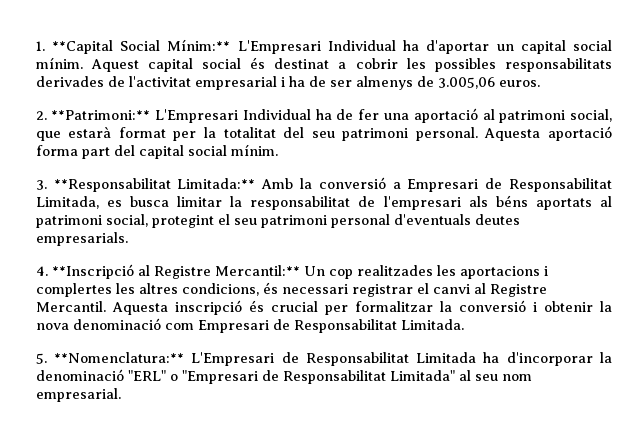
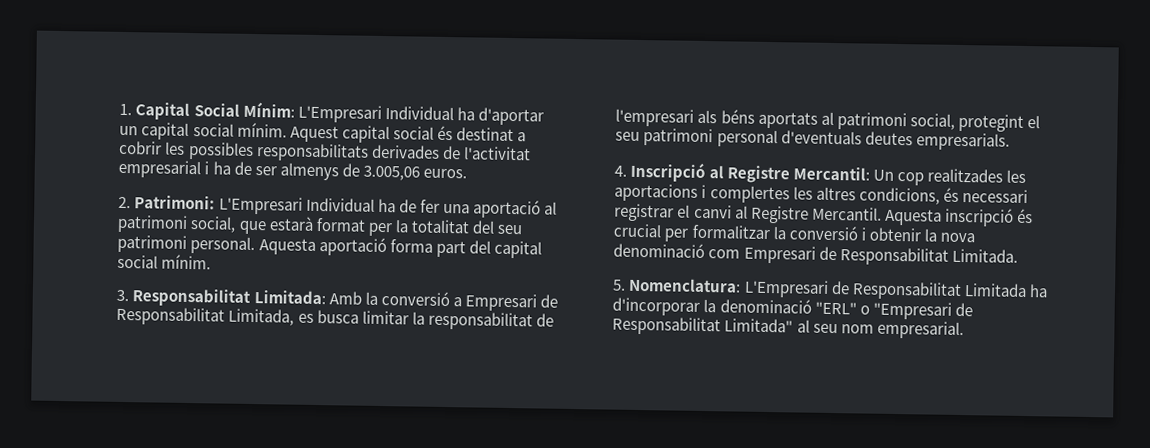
- 1. **Capital Social Mínim:** L'Empresari Individual ha d'aportar un capital social mínim.
+ 1. Capital Social Mínim: L'Empresari Individual ha d'aportar un capital social mínim.
- 2. **Patrimoni:** L'Empresari Individual ha de fer una aportació al patrimoni social, que estarà format per la totalitat del seu patrimoni personal.
+ 2. Patrimoni: L'Empresari Individual ha de fer una aportació al patrimoni social, que estarà format per la totalitat del seu patrimoni personal.
- 3. **Responsabilitat Limitada:** Amb la conversió a Empresari de Responsabilitat Limitada, es busca limitar la responsabilitat de l'empresari als béns aportats al patrimoni social, protegint el seu patrimoni personal d'eventuals deutes empresarials.
+ 3. Responsabilitat Limitada: Amb la conversió a Empresari de Responsabilitat Limitada, es busca limitar la responsabilitat de l'empresari als béns aportats al patrimoni social, protegint el seu patrimoni personal d'eventuals deutes empresarials.
- 4. **Inscripció al Registre Mercantil:** Un cop realitzades les aportacions i complertes les altres condicions, és necessari registrar el canvi al Registre Mercantil.
+ 4. Inscripció al Registre Mercantil: Un cop realitzades les aportacions i complertes les altres condicions, és necessari registrar el canvi al Registre Mercantil.
- 5. **Nomenclatura:** L'Empresari de Responsabilitat Limitada ha d'incorporar la denominació "ERL" o "Empresari de Responsabilitat Limitada" al seu nom empresarial.
+ 5. Nomenclatura: L'Empresari de Responsabilitat Limitada ha d'incorporar la denominació "ERL" o "Empresari de Responsabilitat Limitada" al seu nom empresarial.

